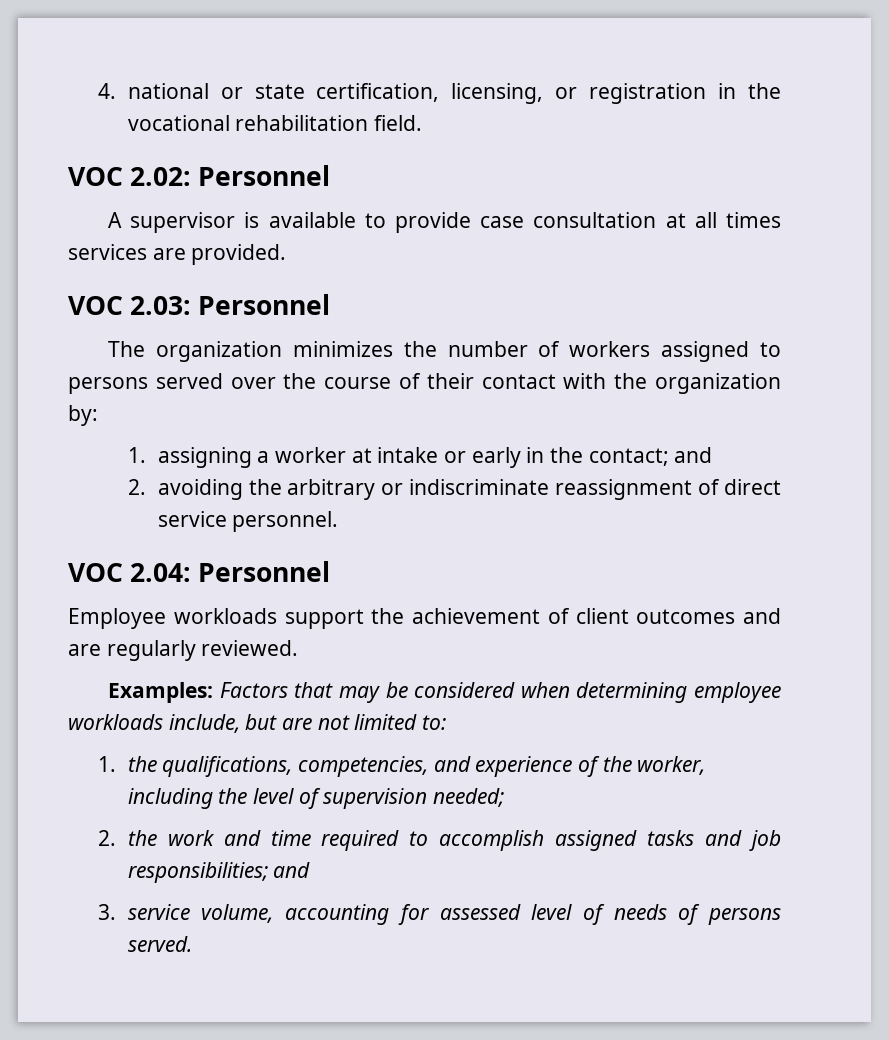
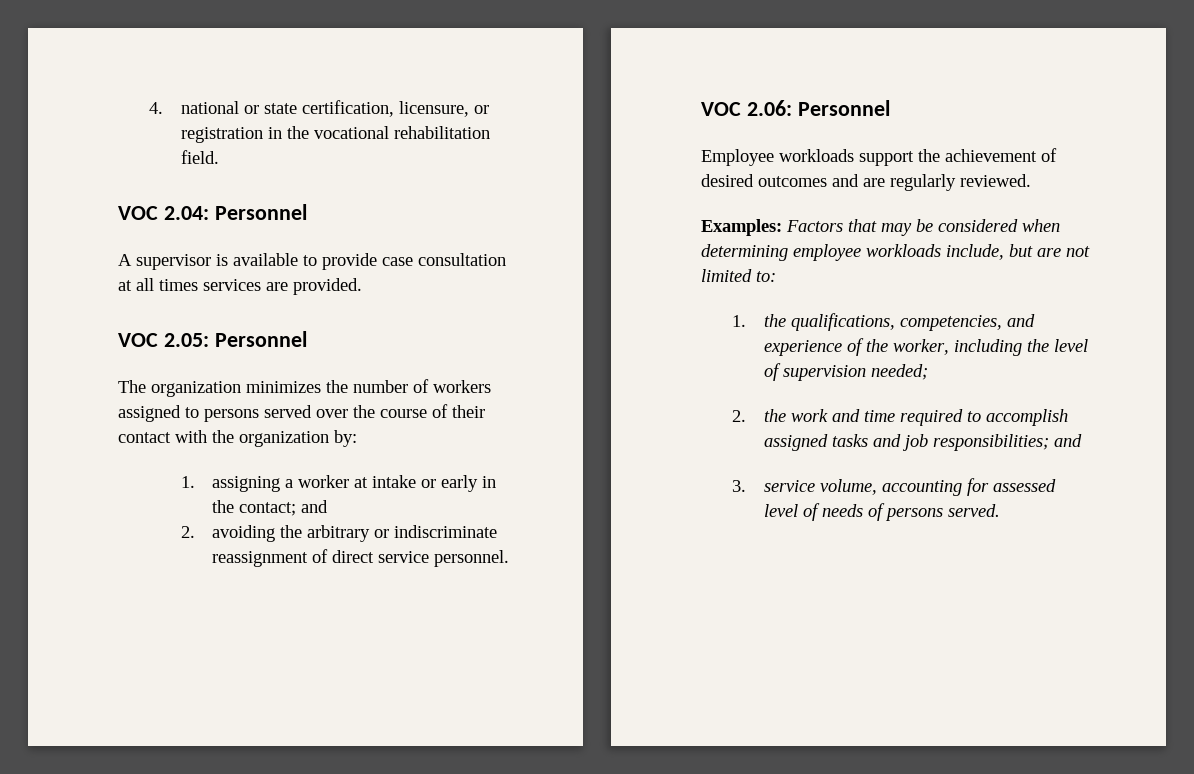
- 4. national or state certification, licensing, or registration in the vocational rehabilitation field.
+ 4. national or state certification, licensure, or registration in the vocational rehabilitation field.
- VOC 2.02: Personnel
+ VOC 2.04: Personnel
- VOC 2.03: Personnel
+ VOC 2.05: Personnel
- VOC 2.04: Personnel
+ VOC 2.06: Personnel
- Employee workloads support the achievement of client outcomes and are regularly reviewed.
+ Employee workloads support the achievement of desired outcomes and are regularly reviewed.

